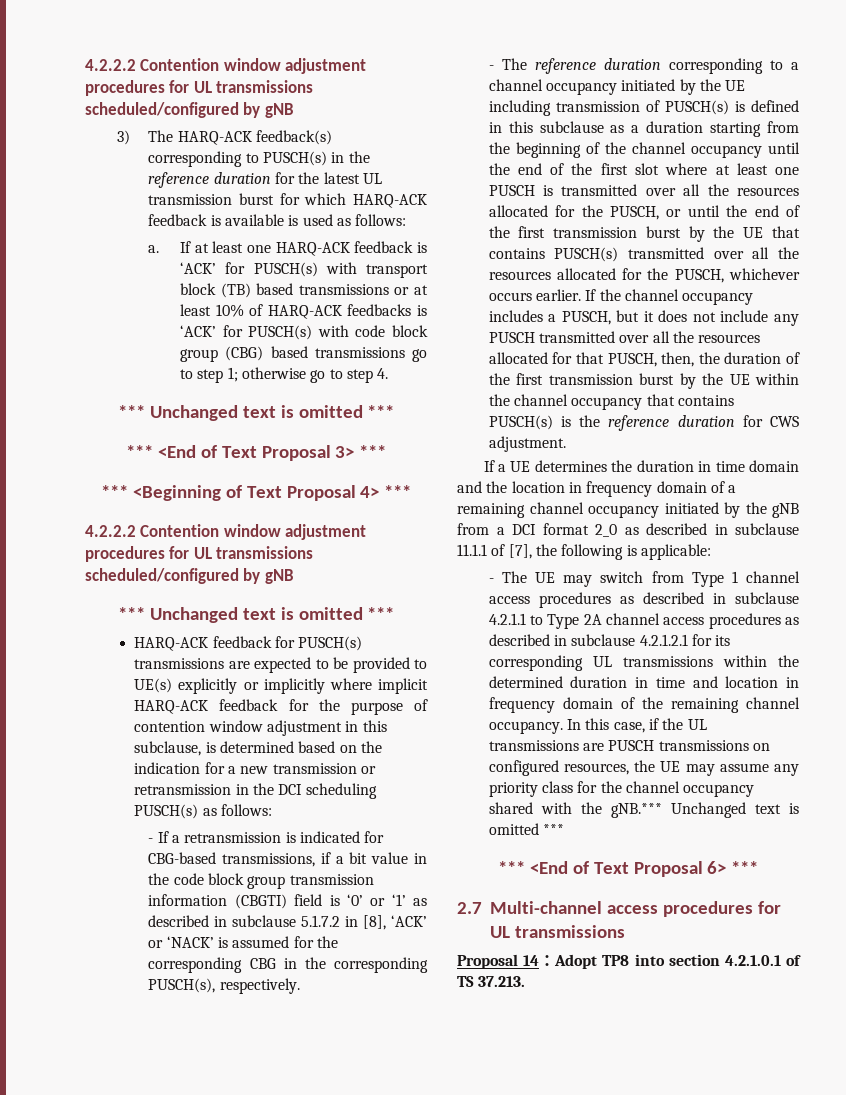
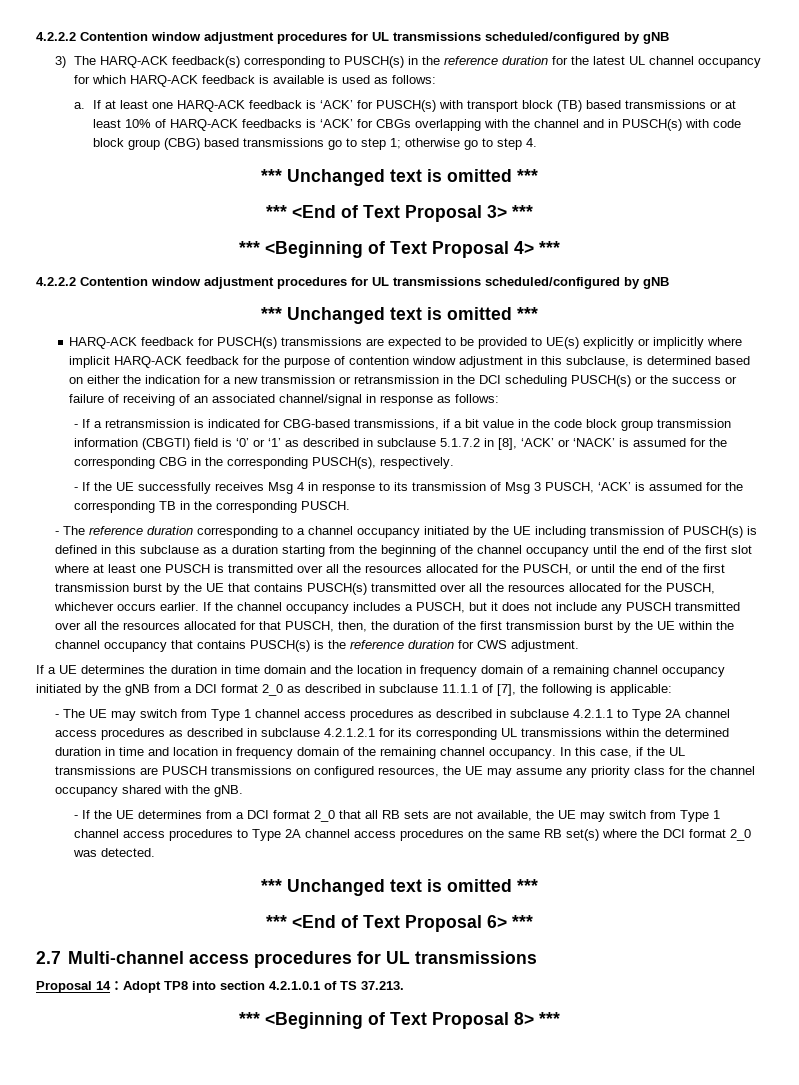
- 3) The HARQ-ACK feedback(s) corresponding to PUSCH(s) in the reference duration for the latest UL transmission burst for which HARQ-ACK feedback is available is used as follows:
+ 3) The HARQ-ACK feedback(s) corresponding to PUSCH(s) in the reference duration for the latest UL channel occupancy for which HARQ-ACK feedback is available is used as follows:
- If at least one HARQ-ACK feedback is ‘ACK’ for PUSCH(s) with transport block (TB) based transmissions or at least 10% of HARQ-ACK feedbacks is ‘ACK’ for PUSCH(s) with code block group (CBG) based transmissions go to step 1; otherwise go to step 4.
+ If at least one HARQ-ACK feedback is ‘ACK’ for PUSCH(s) with transport block (TB) based transmissions or at least 10% of HARQ-ACK feedbacks is ‘ACK’ for CBGs overlapping with the channel and in PUSCH(s) with code block group (CBG) based transmissions go to step 1; otherwise go to step 4.
- HARQ-ACK feedback for PUSCH(s) transmissions are expected to be provided to UE(s) explicitly or implicitly where implicit HARQ-ACK feedback for the purpose of contention window adjustment in this subclause, is determined based on the indication for a new transmission or retransmission in the DCI scheduling PUSCH(s) as follows:
+ HARQ-ACK feedback for PUSCH(s) transmissions are expected to be provided to UE(s) explicitly or implicitly where implicit HARQ-ACK feedback for the purpose of contention window adjustment in this subclause, is determined based on either the indication for a new transmission or retransmission in the DCI scheduling PUSCH(s) or the success or failure of receiving of an associated channel/signal in response as follows:
+ - If the UE successfully receives Msg 4 in response to its transmission of Msg 3 PUSCH, ‘ACK’ is assumed for the corresponding TB in the corresponding PUSCH.
- In this case, if the UL transmissions are PUSCH transmissions on configured resources, the UE may assume any priority class for the channel occupancy shared with the gNB.*** Unchanged text is omitted ***
+ In this case, if the UL transmissions are PUSCH transmissions on configured resources, the UE may assume any priority class for the channel occupancy shared with the gNB.
+ - If the UE determines from a DCI format 2_0 that all RB sets are not available, the UE may switch from Type 1 channel access procedures to Type 2A channel access procedures on the same RB set(s) where the DCI format 2_0 was detected.
+ *** Unchanged text is omitted ***
+ *** <Beginning of Text Proposal 8> ***

